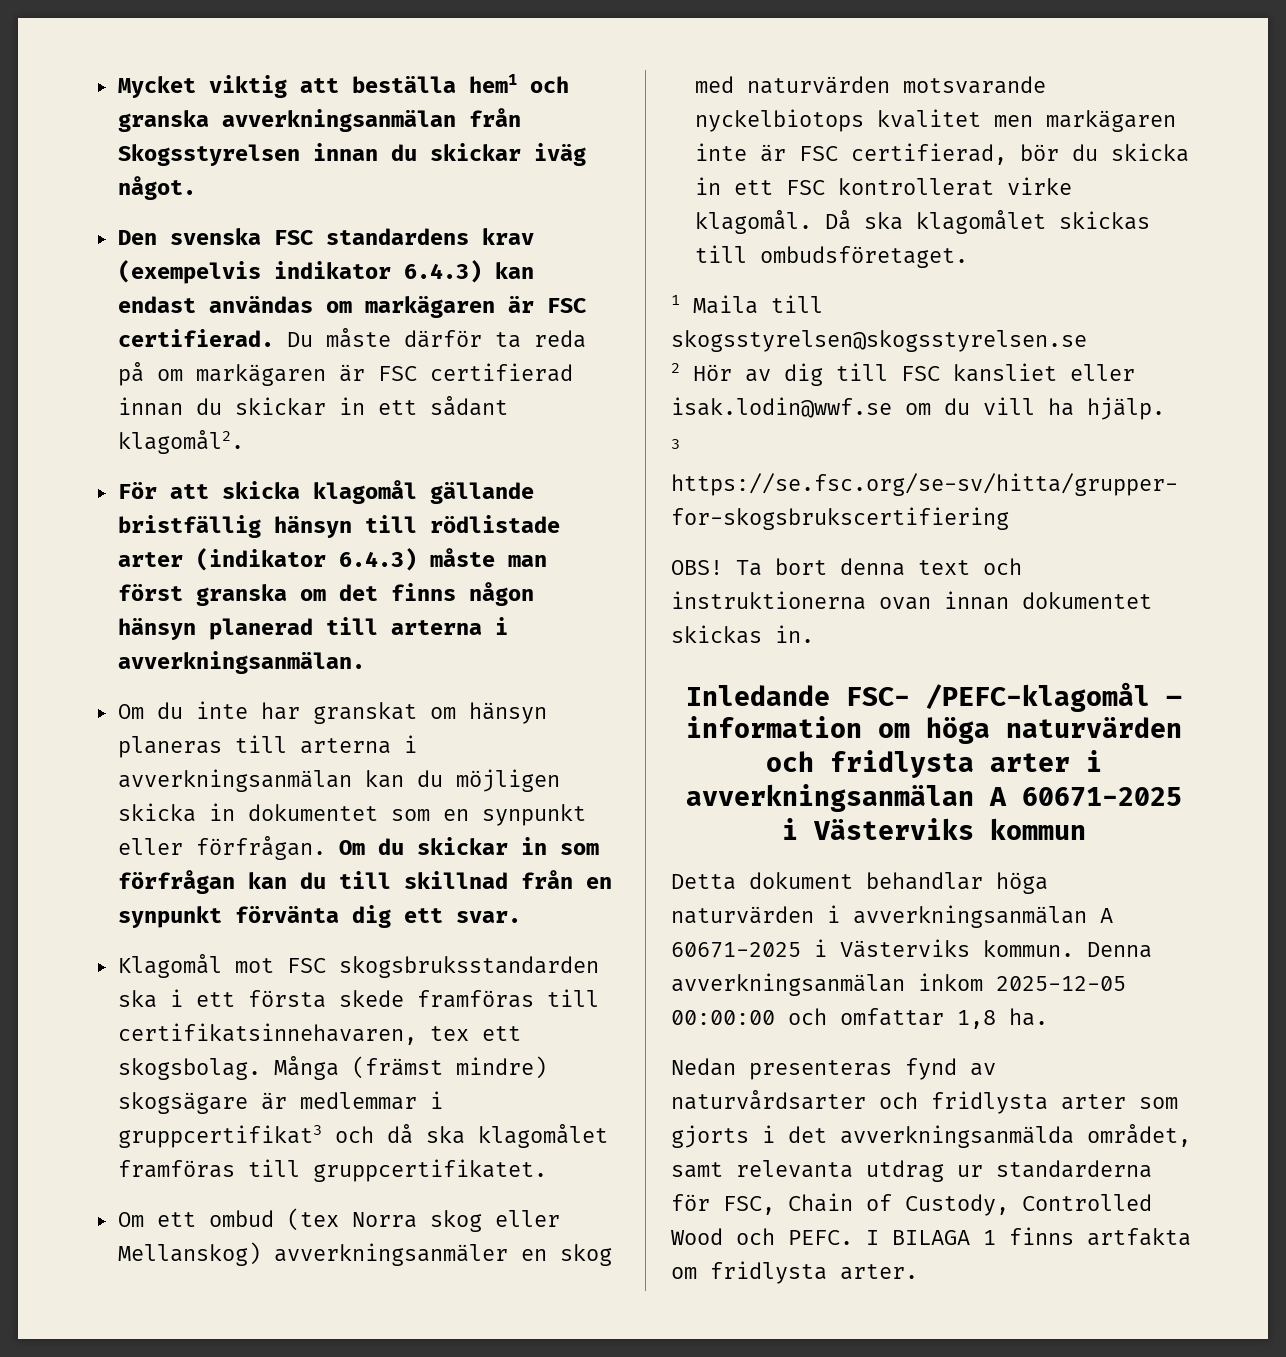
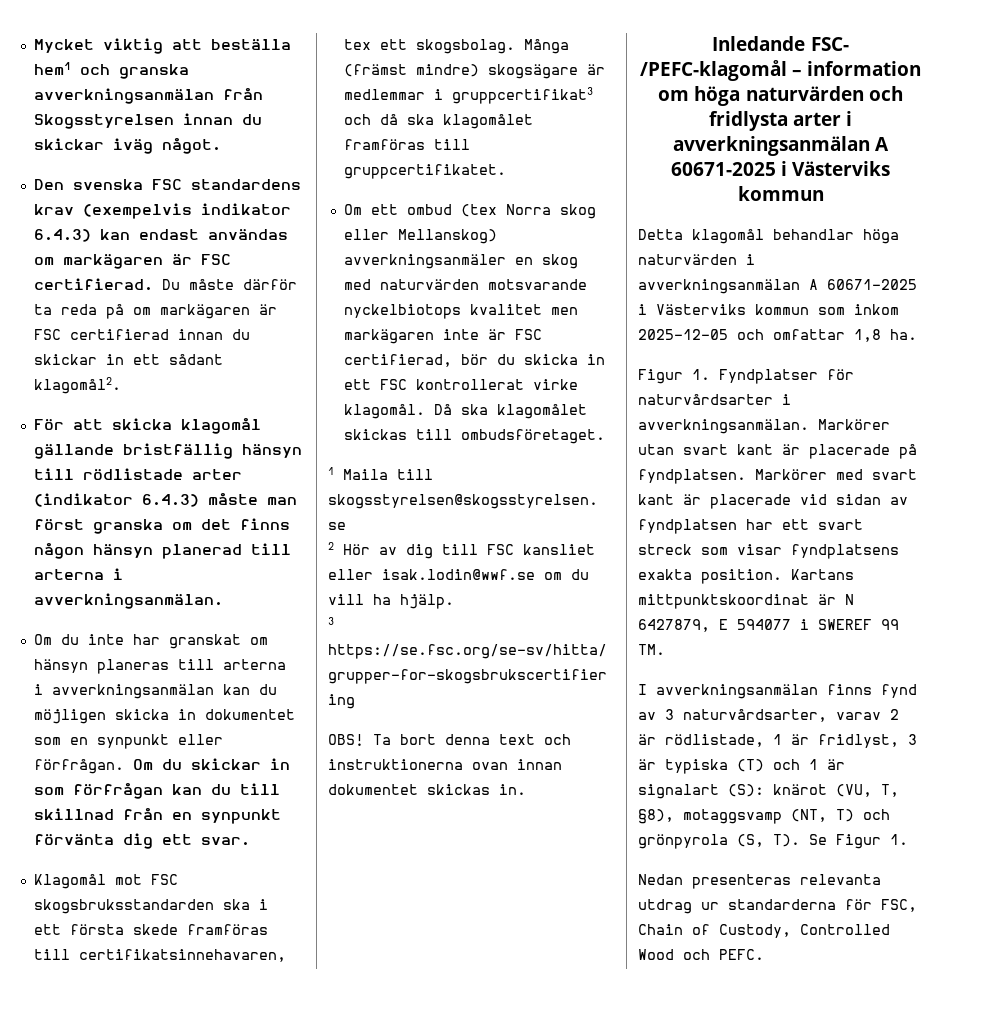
- Detta dokument behandlar höga naturvärden i avverkningsanmälan A 60671-2025 i Västerviks kommun. Denna avverkningsanmälan inkom 2025-12-05 00:00:00 och omfattar 1,8 ha.
+ Detta klagomål behandlar höga naturvärden i avverkningsanmälan A 60671-2025 i Västerviks kommun som inkom 2025-12-05 och omfattar 1,8 ha.
- Nedan presenteras fynd av naturvårdsarter och fridlysta arter som gjorts i det avverkningsanmälda området, samt relevanta utdrag ur standarderna för FSC, Chain of Custody, Controlled Wood och PEFC. I BILAGA 1 finns artfakta om fridlysta arter.
+ Figur 1. Fyndplatser för naturvårdsarter i avverkningsanmälan. Markörer utan svart kant är placerade på fyndplatsen. Markörer med svart kant är placerade vid sidan av fyndplatsen har ett svart streck som visar fyndplatsens exakta position. Kartans mittpunktskoordinat är N 6427879, E 594077 i SWEREF 99 TM.
+ I avverkningsanmälan finns fynd av 3 naturvårdsarter, varav 2 är rödlistade, 1 är fridlyst, 3 är typiska (T) och 1 är signalart (S): knärot (VU, T, §8), motaggsvamp (NT, T) och grönpyrola (S, T). Se Figur 1.
+ Nedan presenteras relevanta utdrag ur standarderna för FSC, Chain of Custody, Controlled Wood och PEFC.

